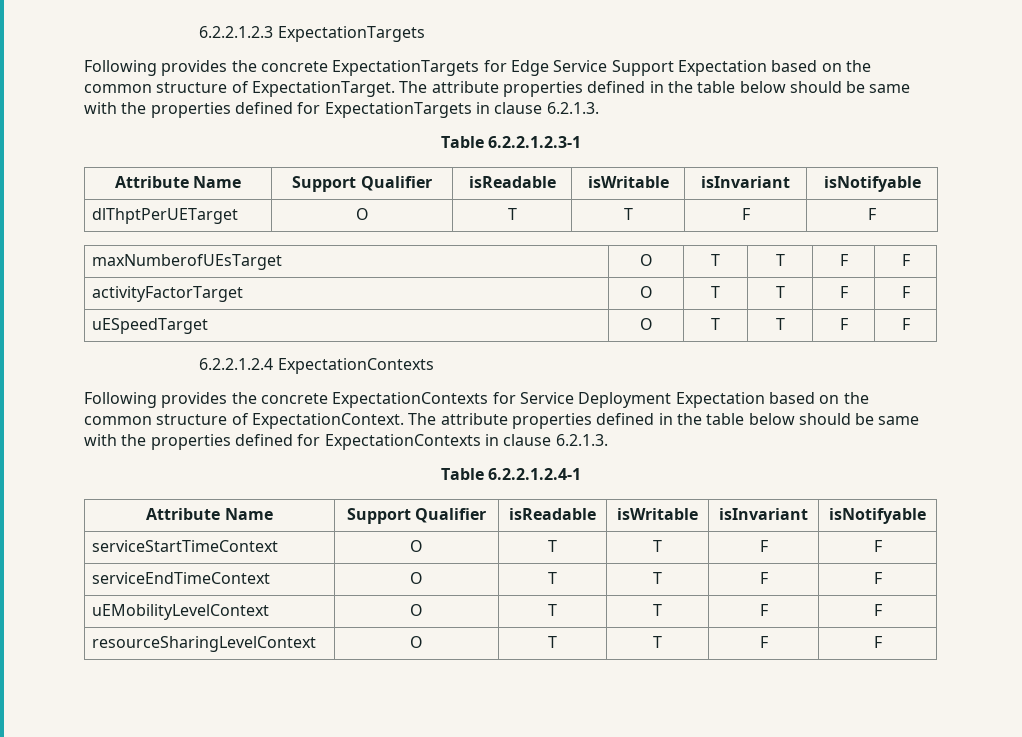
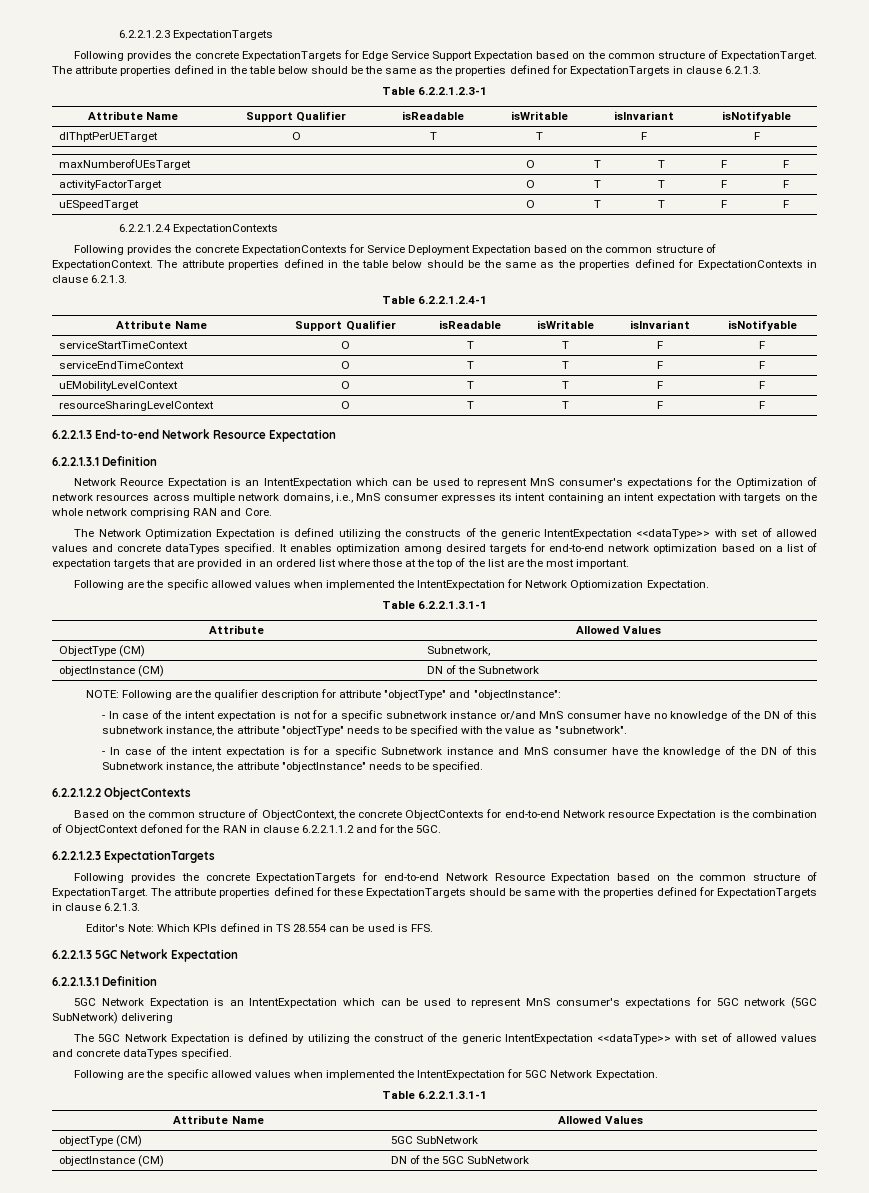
- The attribute properties defined in the table below should be same with the properties defined for ExpectationTargets in clause 6.2.1.3.
+ The attribute properties defined in the table below should be the same as the properties defined for ExpectationTargets in clause 6.2.1.3.
- The attribute properties defined in the table below should be same with the properties defined for ExpectationContexts in clause 6.2.1.3.
+ The attribute properties defined in the table below should be the same as the properties defined for ExpectationContexts in clause 6.2.1.3.
+ 6.2.2.1.3 End-to-end Network Resource Expectation
+ 6.2.2.1.3.1 Definition
+ Network Reource Expectation is an IntentExpectation which can be used to represent MnS consumer's expectations for the Optimization of network resources across multiple network domains, i.e., MnS consumer expresses its intent containing an intent expectation with targets on the whole network comprising RAN and Core.
+ The Network Optimization Expectation is defined utilizing the constructs of the generic IntentExpectation <<dataType>> with set of allowed values and concrete dataTypes specified. It enables optimization among desired targets for end-to-end network optimization based on a list of expectation targets that are provided in an ordered list where those at the top of the list are the most important.
+ Following are the specific allowed values when implemented the IntentExpectation for Network Optiomization Expectation.
+ Table 6.2.2.1.3.1-1
+ Attribute | Allowed Values
+ ObjectType (CM) | Subnetwork,
+ objectInstance (CM) | DN of the Subnetwork
+ NOTE: Following are the qualifier description for attribute "objectType" and "objectInstance":
+ - In case of the intent expectation is not for a specific subnetwork instance or/and MnS consumer have no knowledge of the DN of this subnetwork instance, the attribute "objectType" needs to be specified with the value as "subnetwork".
+ - In case of the intent expectation is for a specific Subnetwork instance and MnS consumer have the knowledge of the DN of this Subnetwork instance, the attribute "objectInstance" needs to be specified.
+ 6.2.2.1.2.2 ObjectContexts
+ Based on the common structure of ObjectContext, the concrete ObjectContexts for end-to-end Network resource Expectation is the combination of ObjectContext defoned for the RAN in clause 6.2.2.1.1.2 and for the 5GC.
+ 6.2.2.1.2.3 ExpectationTargets
+ Following provides the concrete ExpectationTargets for end-to-end Network Resource Expectation based on the common structure of ExpectationTarget. The attribute properties defined for these ExpectationTargets should be same with the properties defined for ExpectationTargets in clause 6.2.1.3.
+ Editor's Note: Which KPIs defined in TS 28.554 can be used is FFS.
+ 6.2.2.1.3 5GC Network Expectation
+ 6.2.2.1.3.1 Definition
+ 5GC Network Expectation is an IntentExpectation which can be used to represent MnS consumer's expectations for 5GC network (5GC SubNetwork) delivering
+ The 5GC Network Expectation is defined by utilizing the construct of the generic IntentExpectation <<dataType>> with set of allowed values and concrete dataTypes specified.
+ Following are the specific allowed values when implemented the IntentExpectation for 5GC Network Expectation.
+ Table 6.2.2.1.3.1-1
+ Attribute Name | Allowed Values
+ objectType (CM) | 5GC SubNetwork
+ objectInstance (CM) | DN of the 5GC SubNetwork

